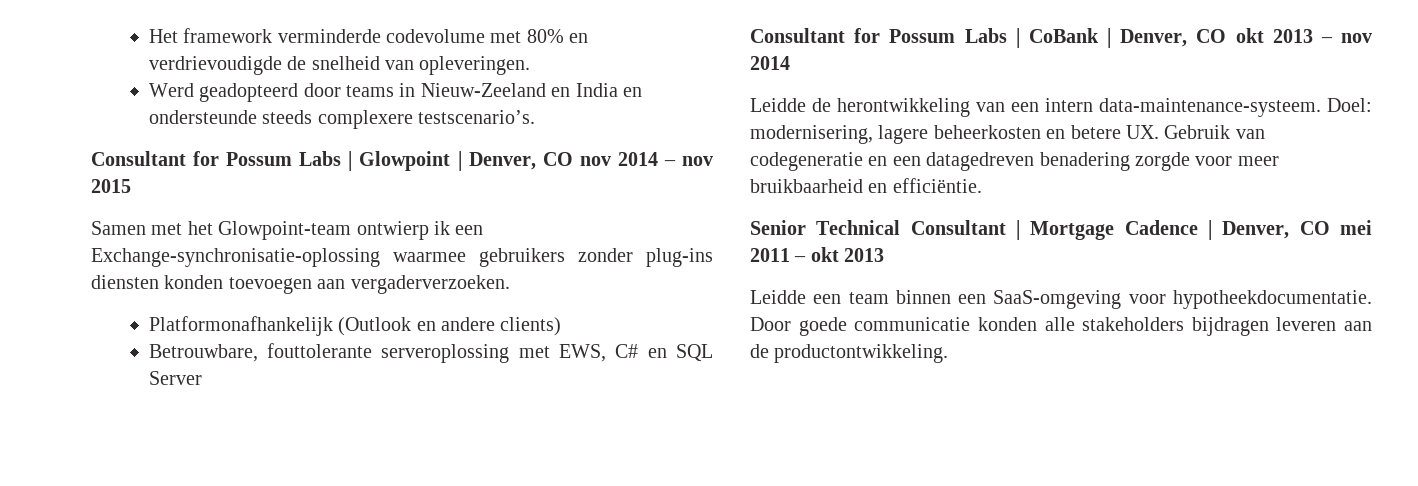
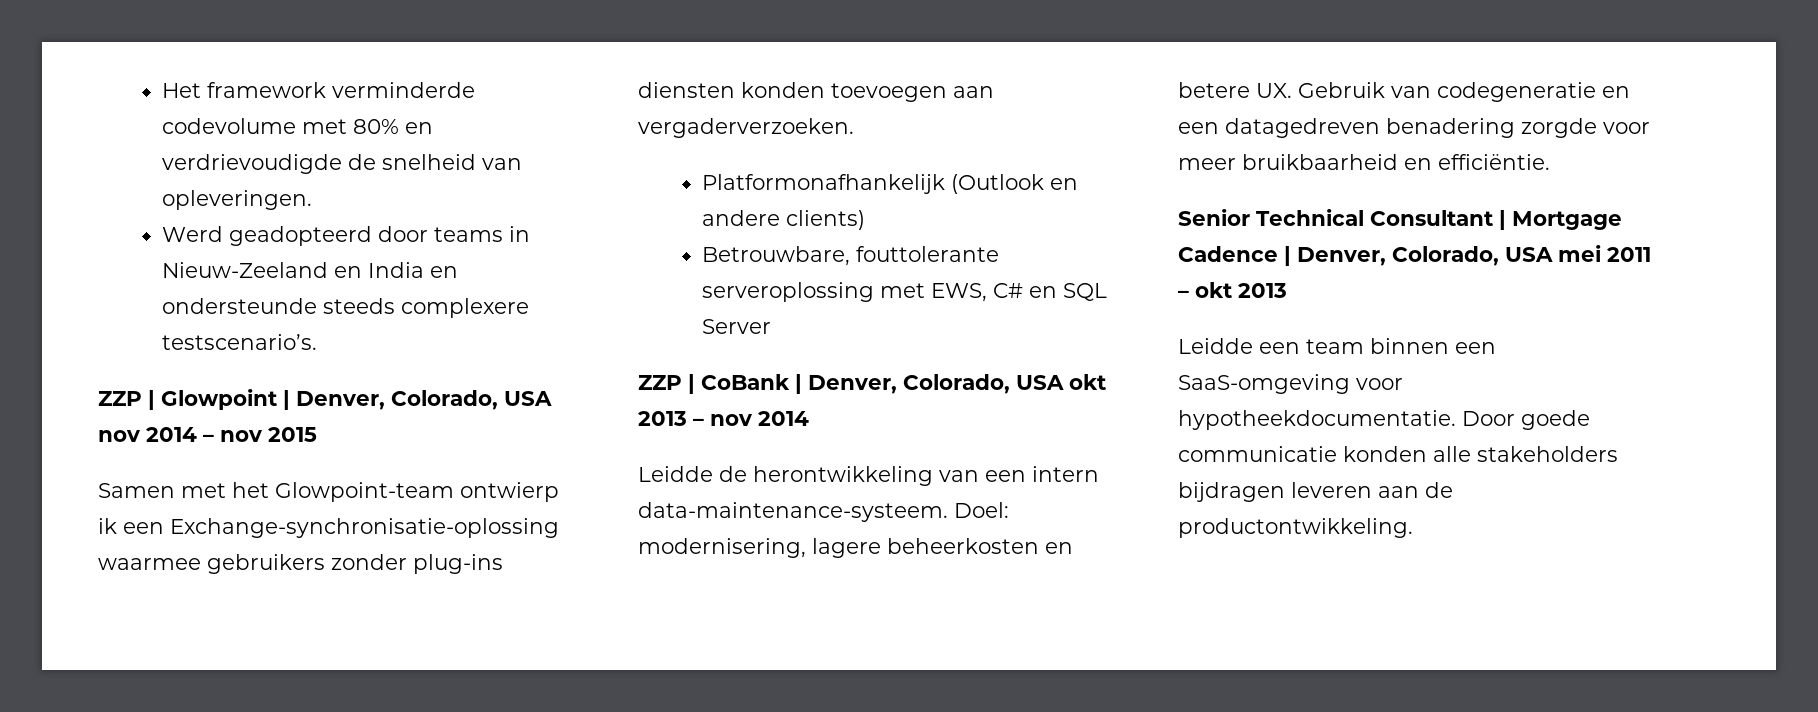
- Consultant for Possum Labs | Glowpoint | Denver, CO nov 2014 – nov 2015
+ ZZP | Glowpoint | Denver, Colorado, USA nov 2014 – nov 2015
- Consultant for Possum Labs | CoBank | Denver, CO okt 2013 – nov 2014
+ ZZP | CoBank | Denver, Colorado, USA okt 2013 – nov 2014
- Senior Technical Consultant | Mortgage Cadence | Denver, CO mei 2011 – okt 2013
+ Senior Technical Consultant | Mortgage Cadence | Denver, Colorado, USA mei 2011 – okt 2013

